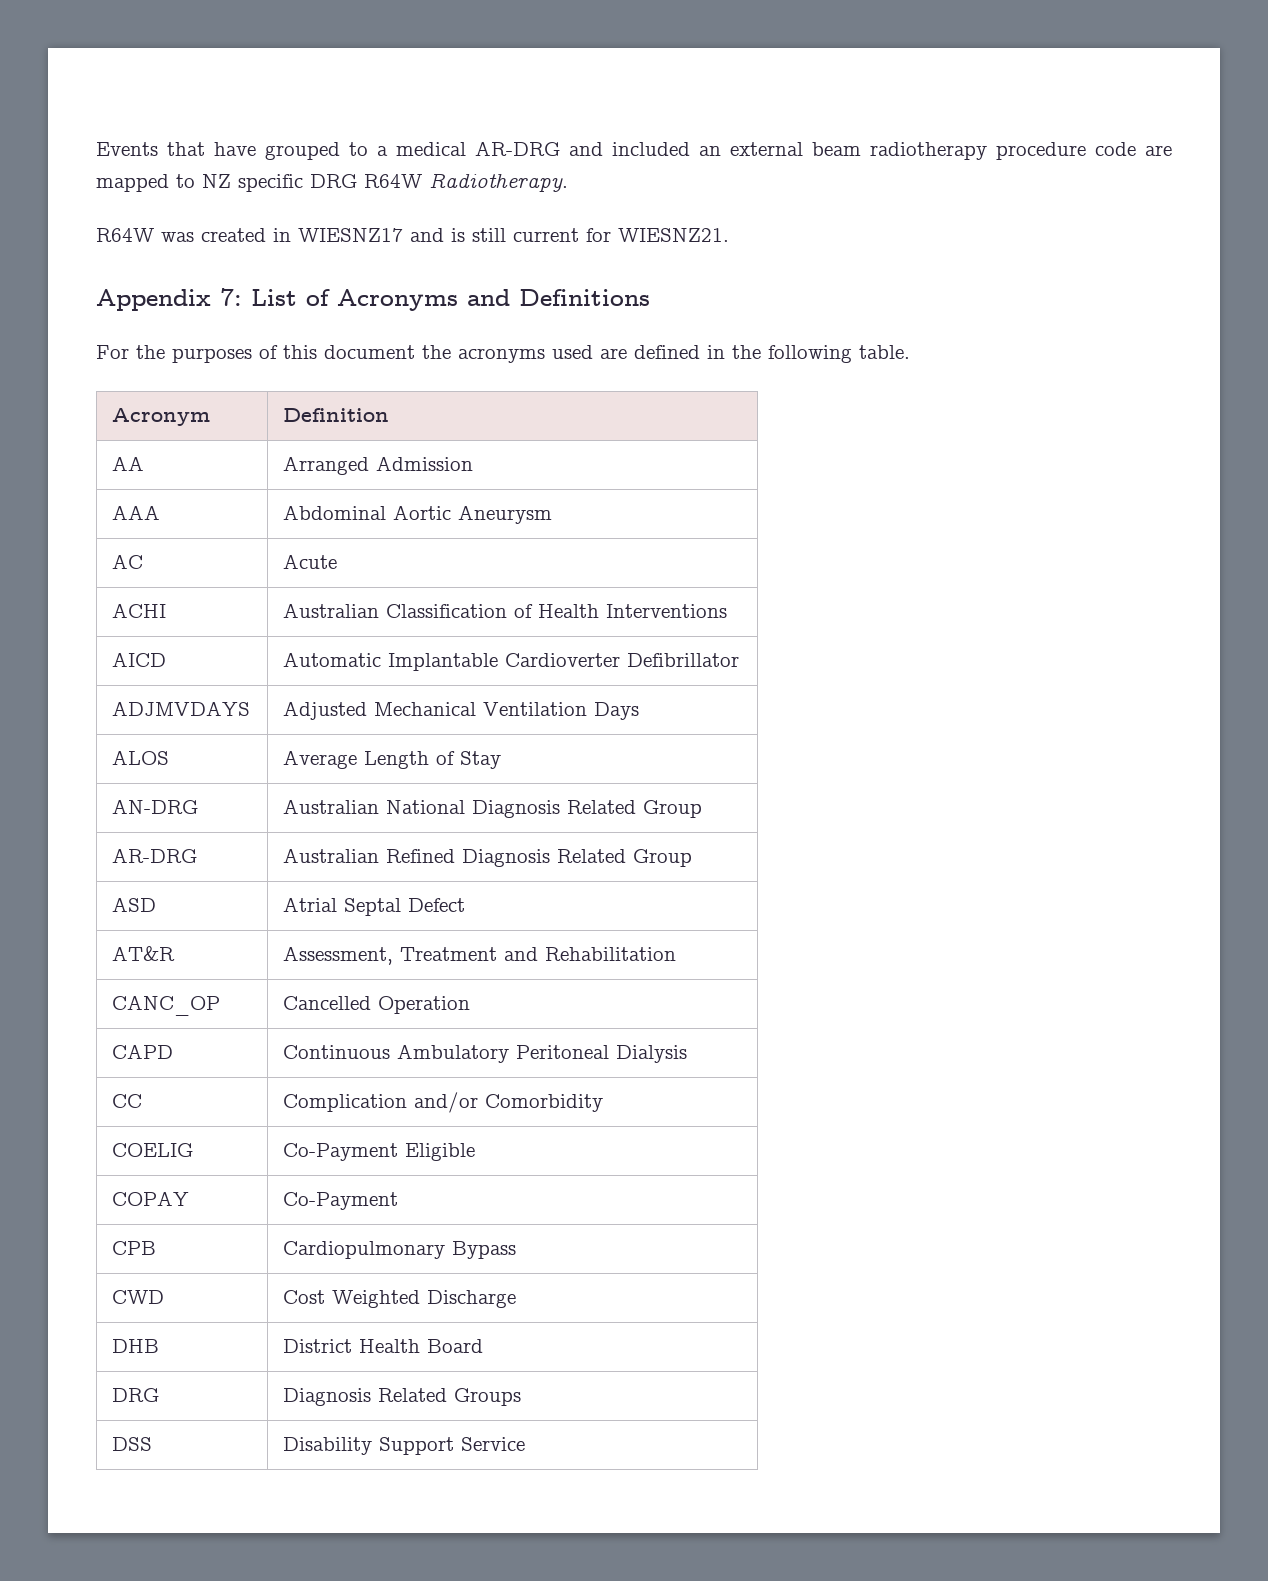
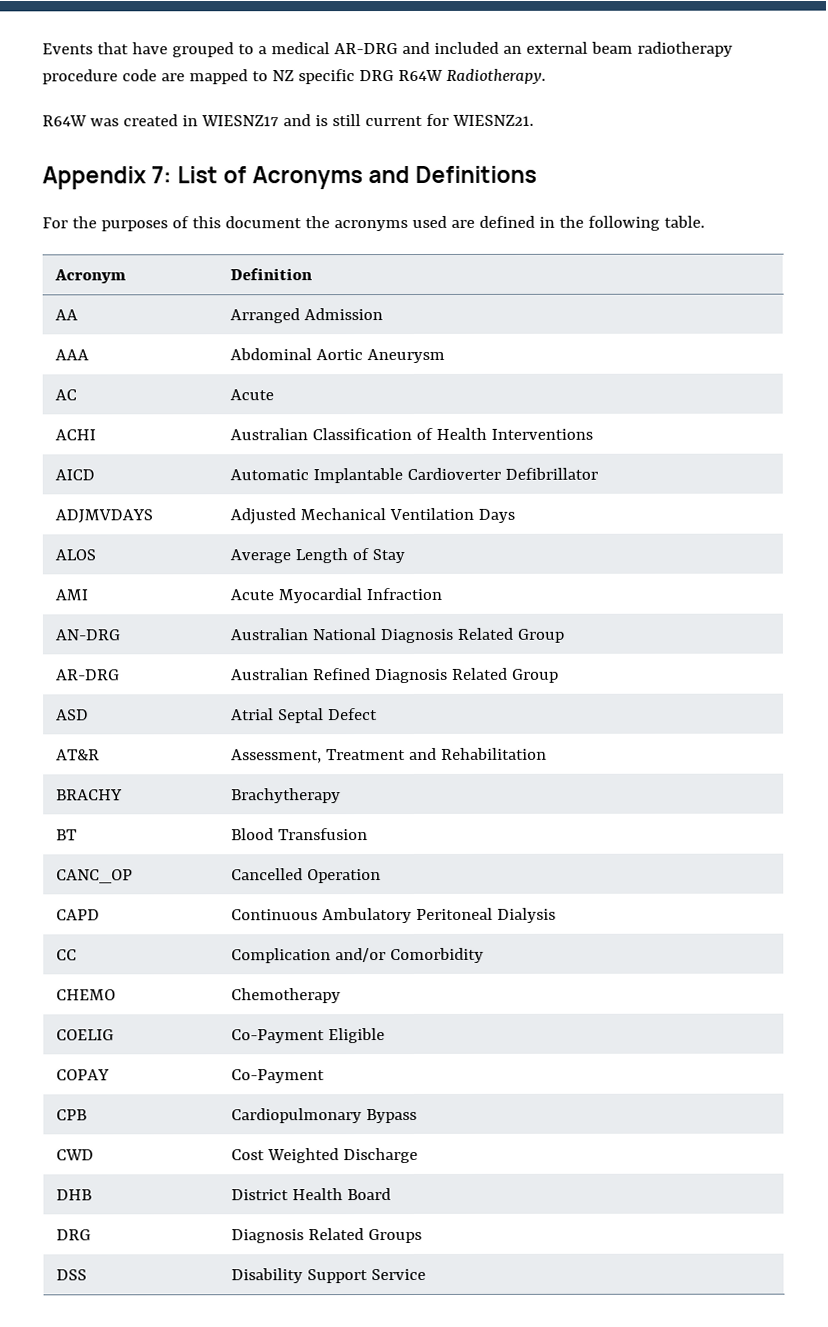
+ AMI | Acute Myocardial Infraction
+ BRACHY | Brachytherapy
+ BT | Blood Transfusion
+ CHEMO | Chemotherapy

